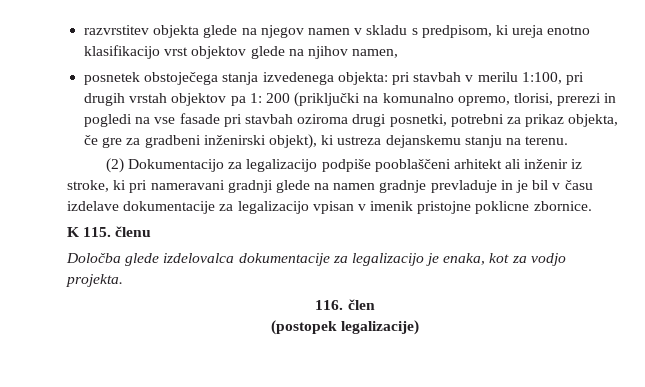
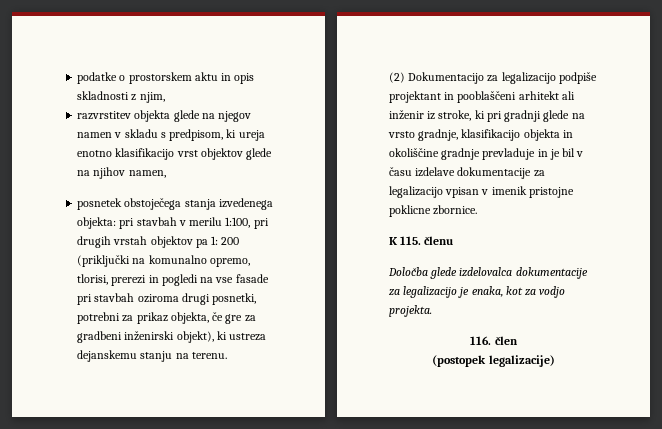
+ podatke o prostorskem aktu in opis skladnosti z njim,
- (2) Dokumentacijo za legalizacijo podpiše pooblaščeni arhitekt ali inženir iz stroke, ki pri nameravani gradnji glede na namen gradnje prevladuje in je bil v času izdelave dokumentacije za legalizacijo vpisan v imenik pristojne poklicne zbornice.
+ (2) Dokumentacijo za legalizacijo podpiše projektant in pooblaščeni arhitekt ali inženir iz stroke, ki pri gradnji glede na vrsto gradnje, klasifikacijo objekta in okoliščine gradnje prevladuje in je bil v času izdelave dokumentacije za legalizacijo vpisan v imenik pristojne poklicne zbornice.

